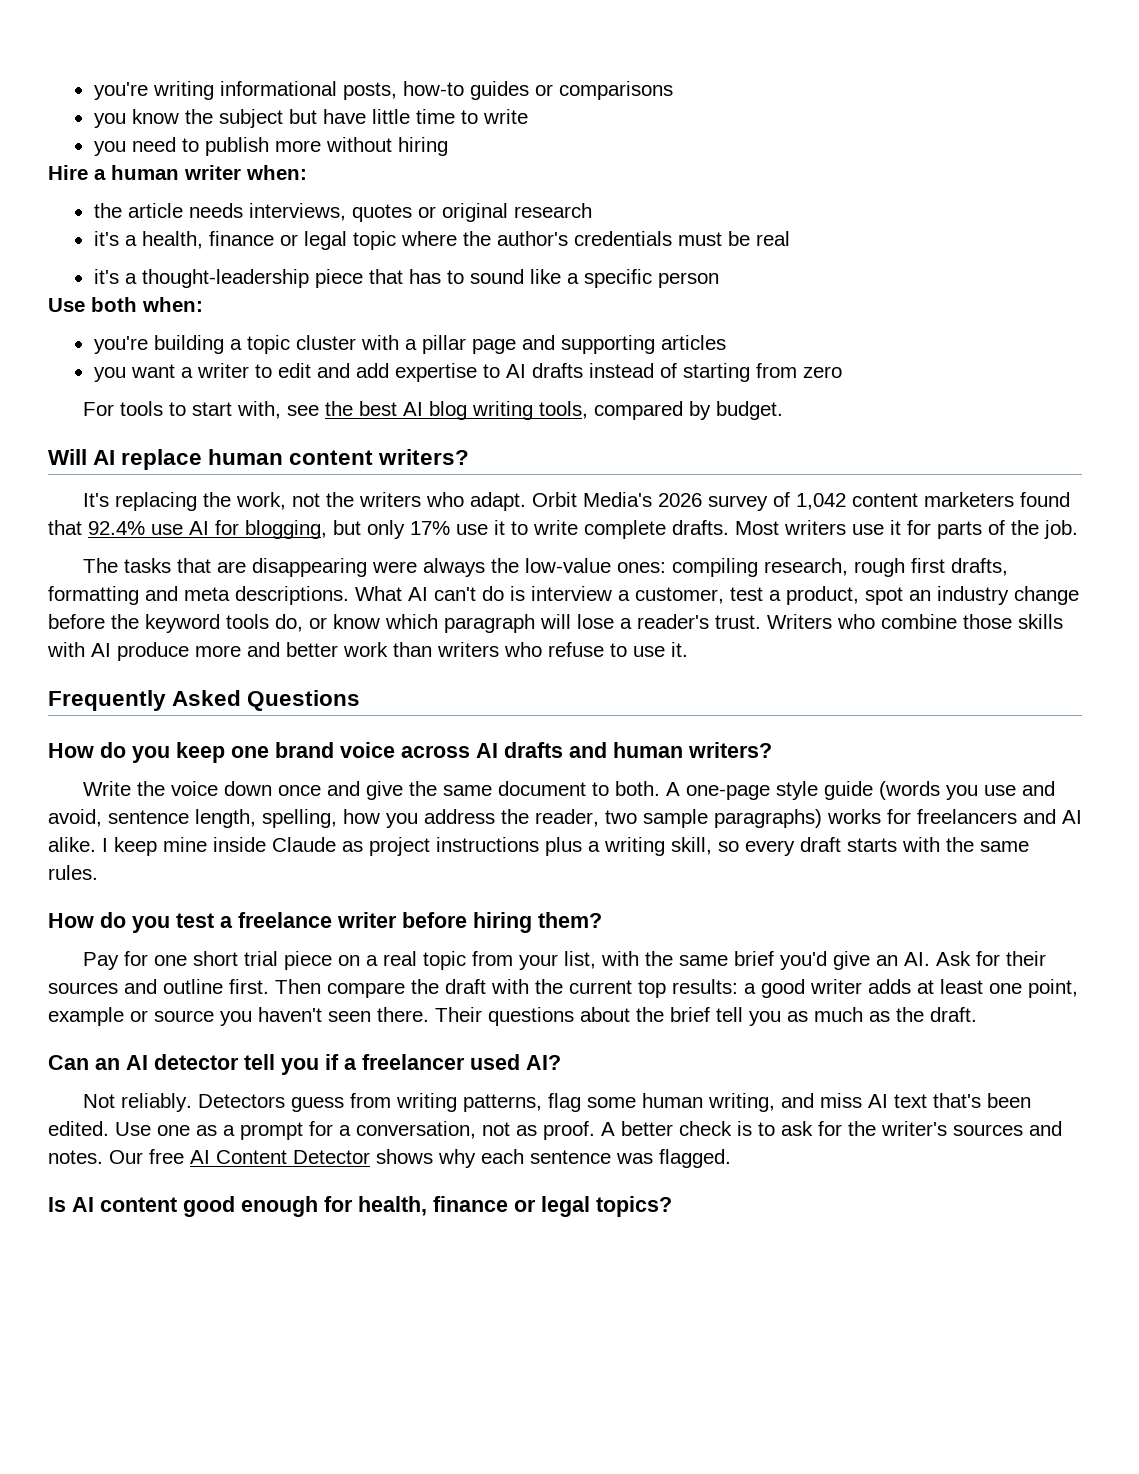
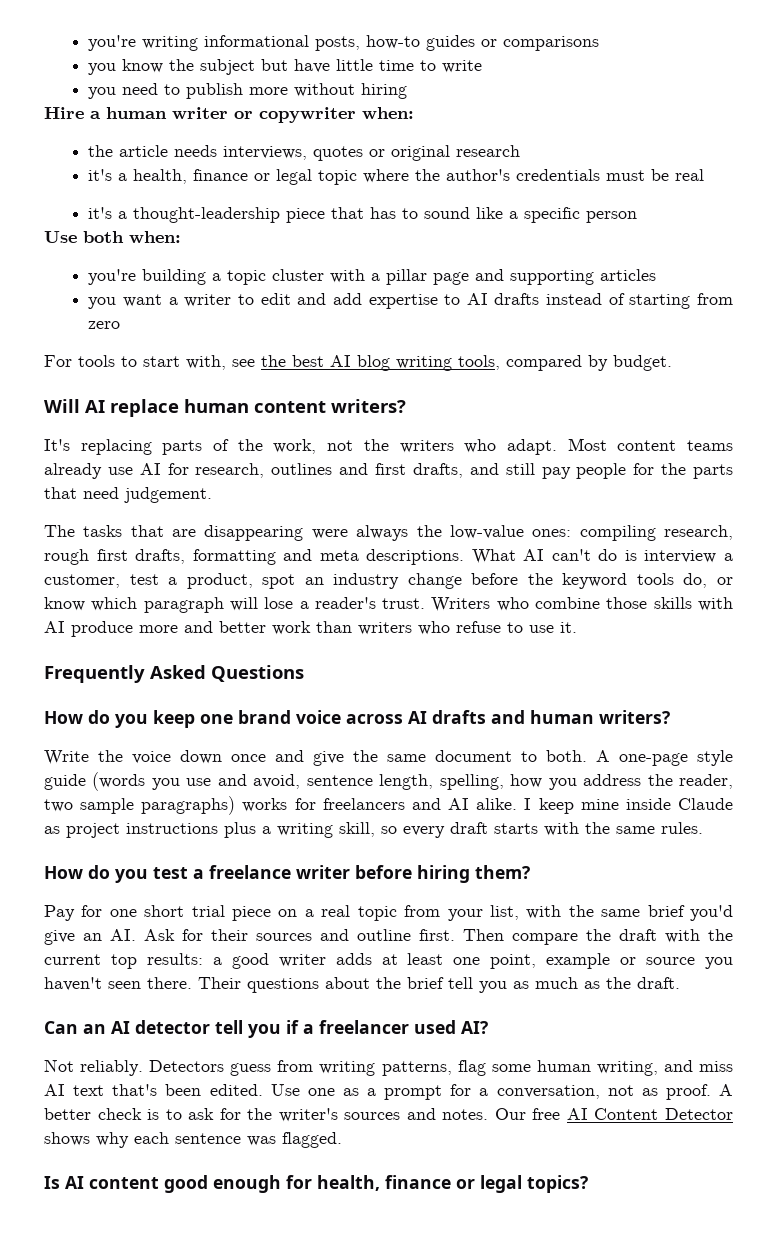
- Hire a human writer when:
+ Hire a human writer or copywriter when:
- It's replacing the work, not the writers who adapt.
+ It's replacing parts of the work, not the writers who adapt.
- Orbit Media's 2026 survey of 1,042 content marketers found that 92.4% use AI for blogging, but only 17% use it to write complete drafts. Most writers use it for parts of the job.
+ Most content teams already use AI for research, outlines and first drafts, and still pay people for the parts that need judgement.

